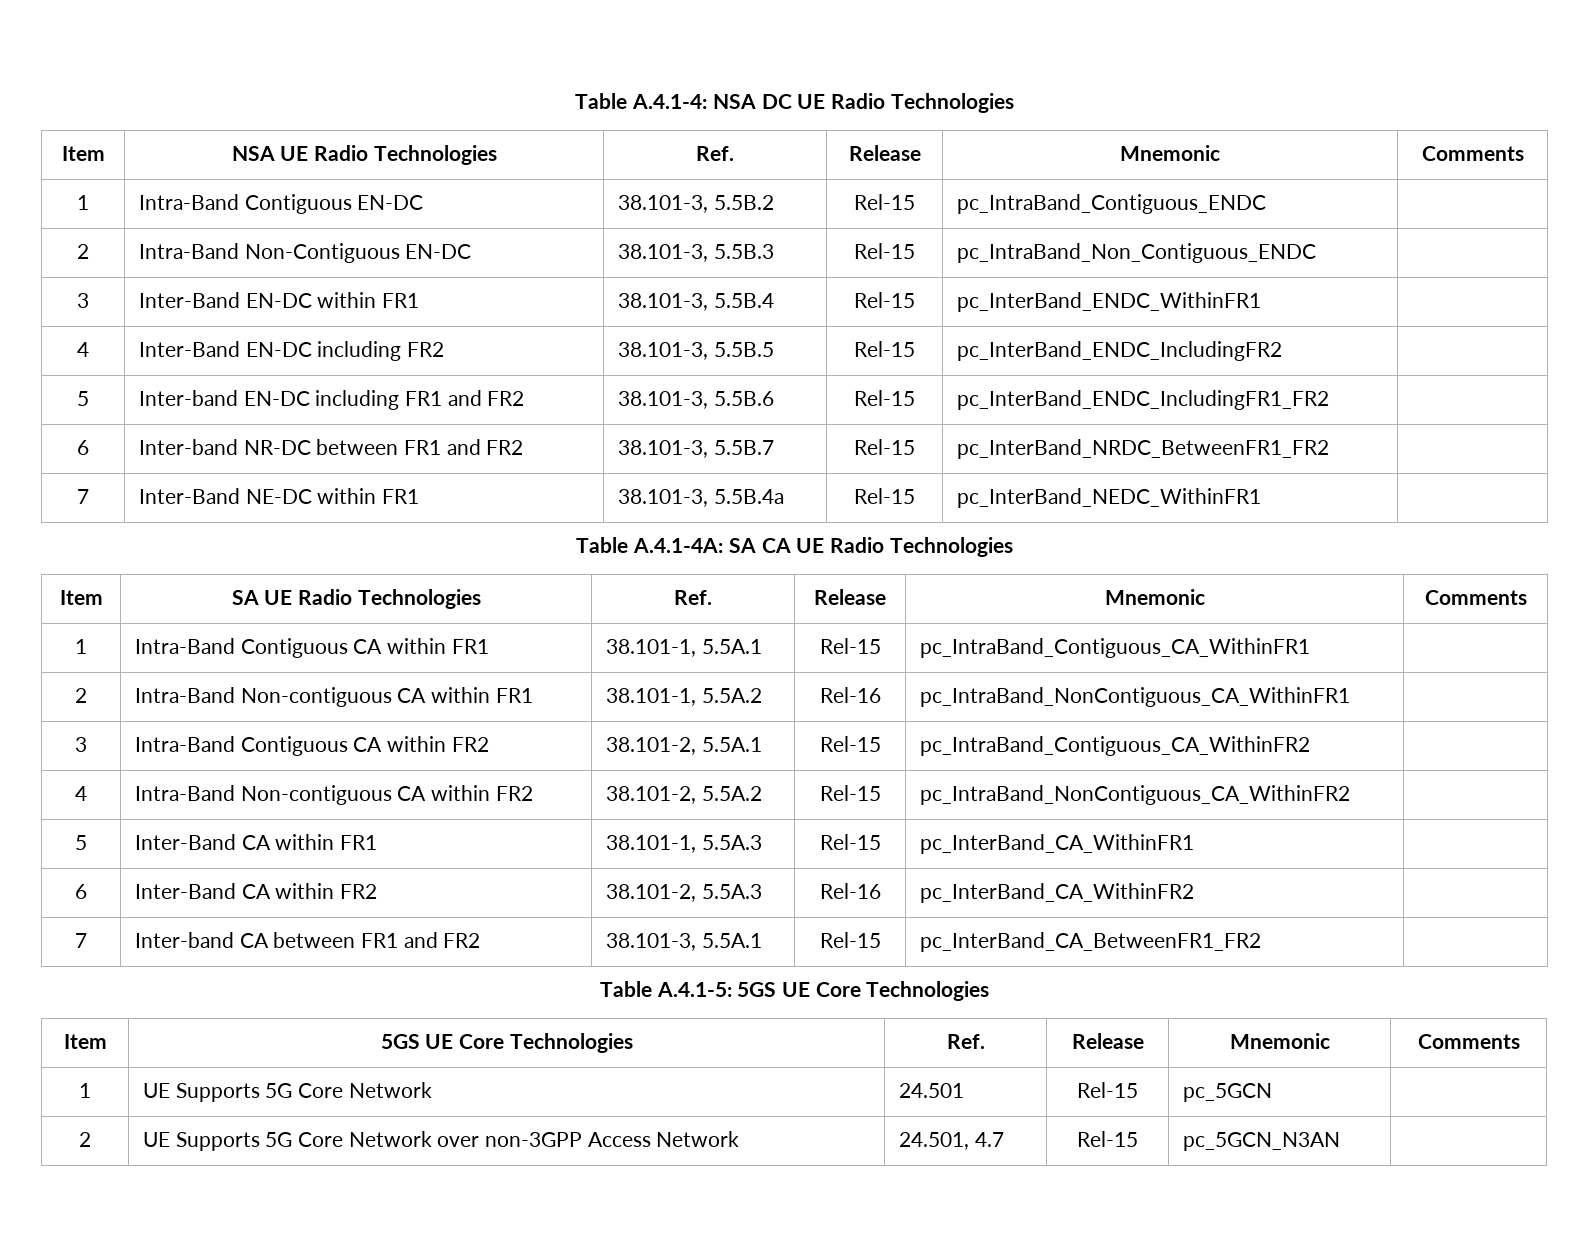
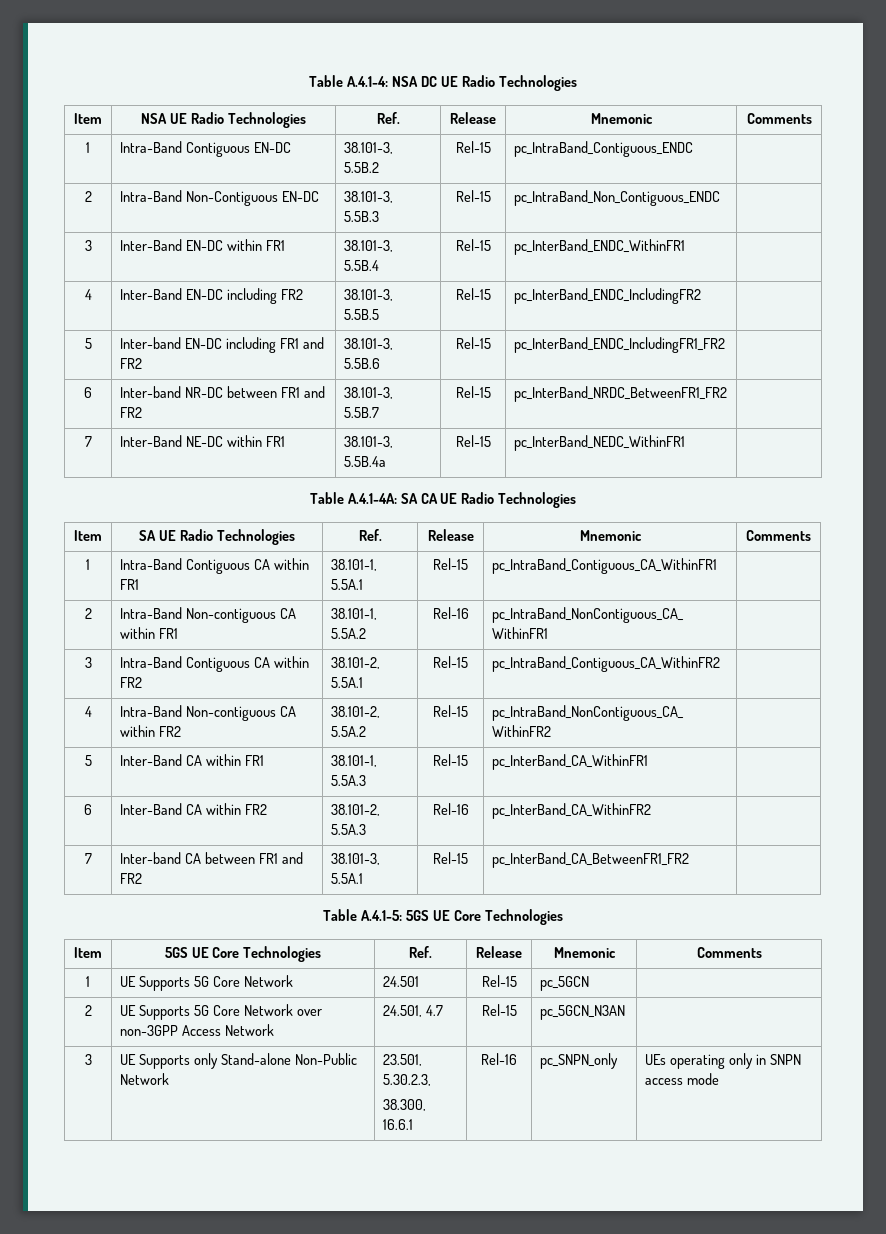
+ 3 | UE Supports only Stand-alone Non-Public Network | 23.501, 5.30.2.3,
+ 38.300, 16.6.1 | Rel-16 | pc_SNPN_only | UEs operating only in SNPN access mode

